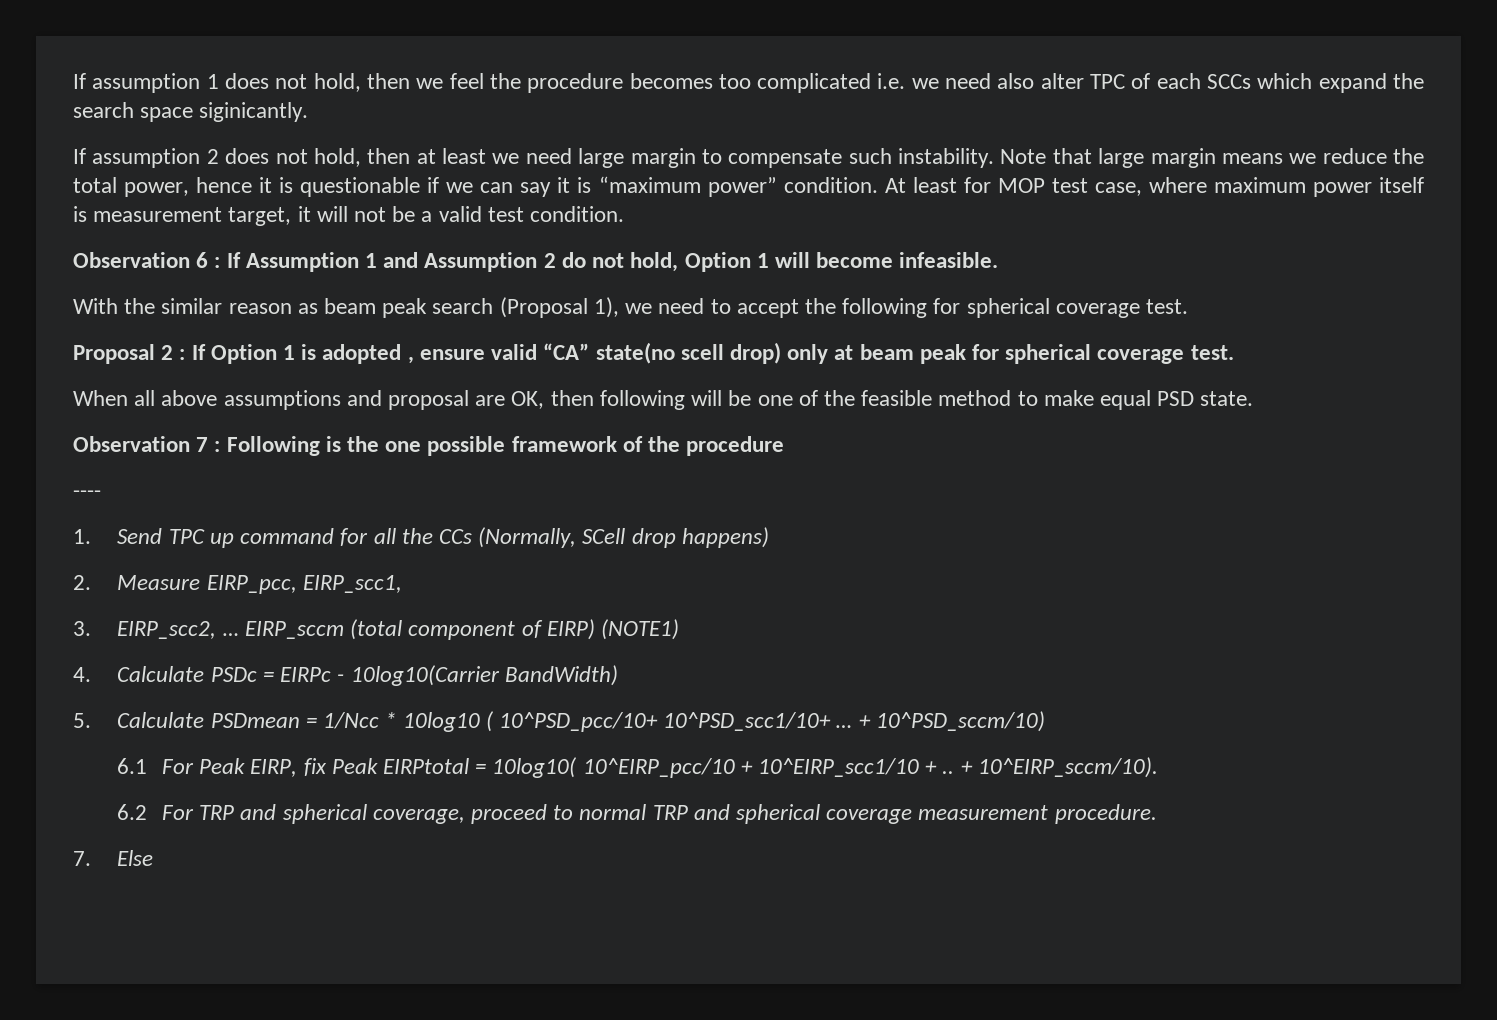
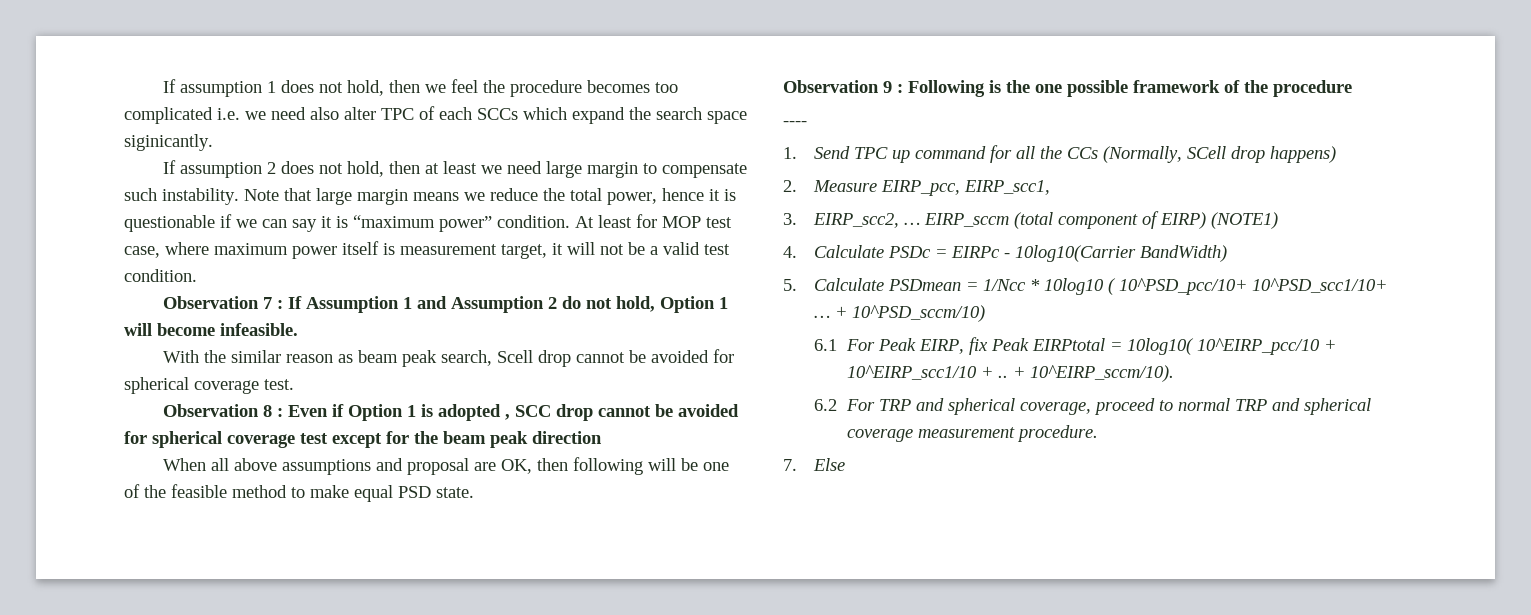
- Observation 6 : If Assumption 1 and Assumption 2 do not hold, Option 1 will become infeasible.
+ Observation 7 : If Assumption 1 and Assumption 2 do not hold, Option 1 will become infeasible.
- With the similar reason as beam peak search (Proposal 1), we need to accept the following for spherical coverage test.
- Proposal 2 : If Option 1 is adopted , ensure valid “CA” state(no scell drop) only at beam peak for spherical coverage test.
+ With the similar reason as beam peak search, Scell drop cannot be avoided for spherical coverage test.
+ Observation 8 : Even if Option 1 is adopted , SCC drop cannot be avoided for spherical coverage test except for the beam peak direction
- Observation 7 : Following is the one possible framework of the procedure
+ Observation 9 : Following is the one possible framework of the procedure

